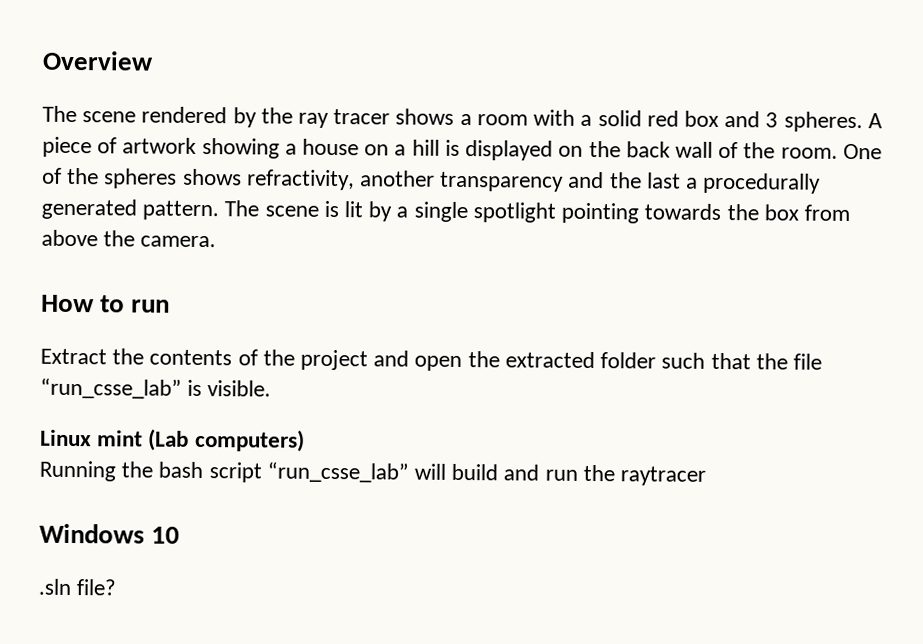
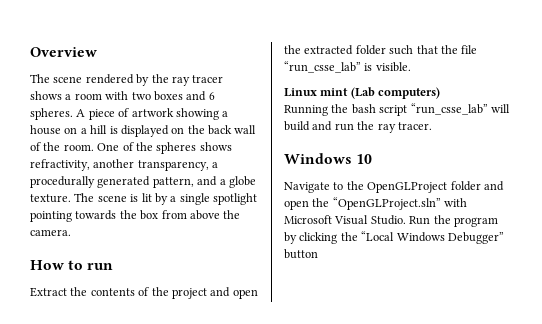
- The scene rendered by the ray tracer shows a room with a solid red box and 3 spheres.
+ The scene rendered by the ray tracer shows a room with two boxes and 6 spheres.
- One of the spheres shows refractivity, another transparency and the last a procedurally generated pattern.
+ One of the spheres shows refractivity, another transparency, a procedurally generated pattern, and a globe texture.
- Running the bash script “run_csse_lab” will build and run the raytracer
+ Running the bash script “run_csse_lab” will build and run the ray tracer.
- .sln file?
+ Navigate to the OpenGLProject folder and open the “OpenGLProject.sln” with Microsoft Visual Studio. Run the program by clicking the “Local Windows Debugger” button

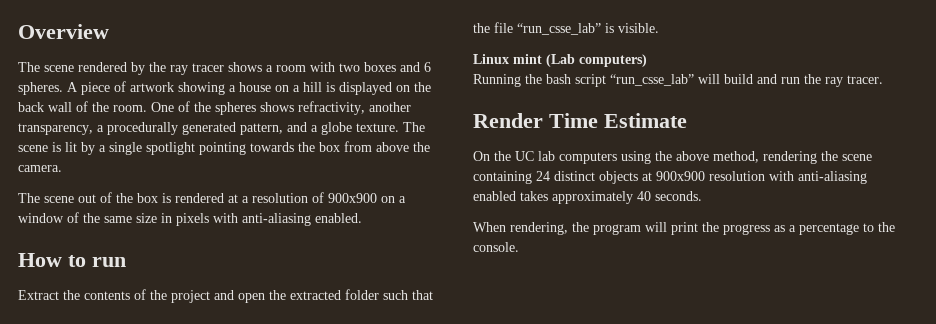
+ The scene out of the box is rendered at a resolution of 900x900 on a window of the same size in pixels with anti-aliasing enabled.
- Windows 10
- Navigate to the OpenGLProject folder and open the “OpenGLProject.sln” with Microsoft Visual Studio. Run the program by clicking the “Local Windows Debugger” button
+ Render Time Estimate
+ On the UC lab computers using the above method, rendering the scene containing 24 distinct objects at 900x900 resolution with anti-aliasing enabled takes approximately 40 seconds.
+ When rendering, the program will print the progress as a percentage to the console.

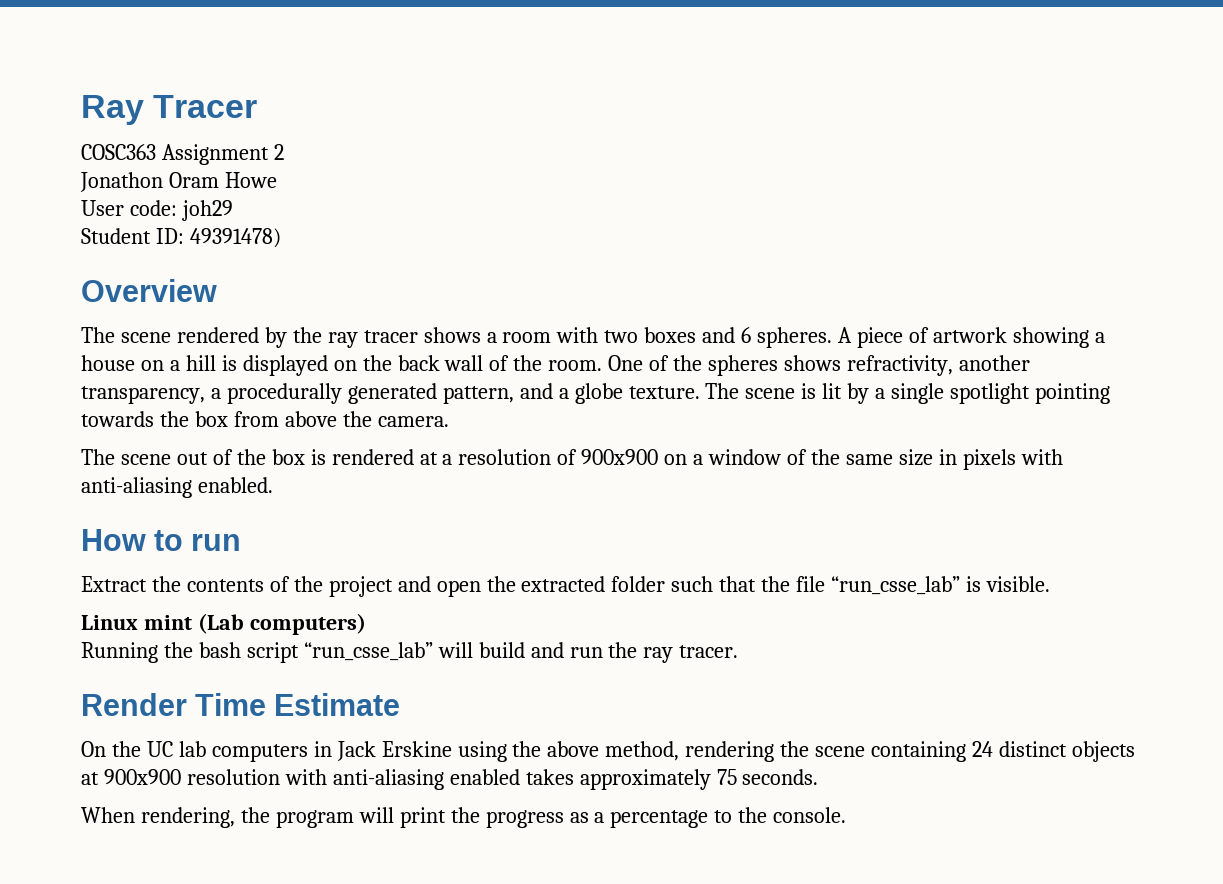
+ Ray Tracer
+ COSC363 Assignment 2
+ Jonathon Oram Howe
+ User code: joh29
+ Student ID: 49391478)
- On the UC lab computers using the above method, rendering the scene containing 24 distinct objects at 900x900 resolution with anti-aliasing enabled takes approximately 40 seconds.
+ On the UC lab computers in Jack Erskine using the above method, rendering the scene containing 24 distinct objects at 900x900 resolution with anti-aliasing enabled takes approximately 75 seconds.

